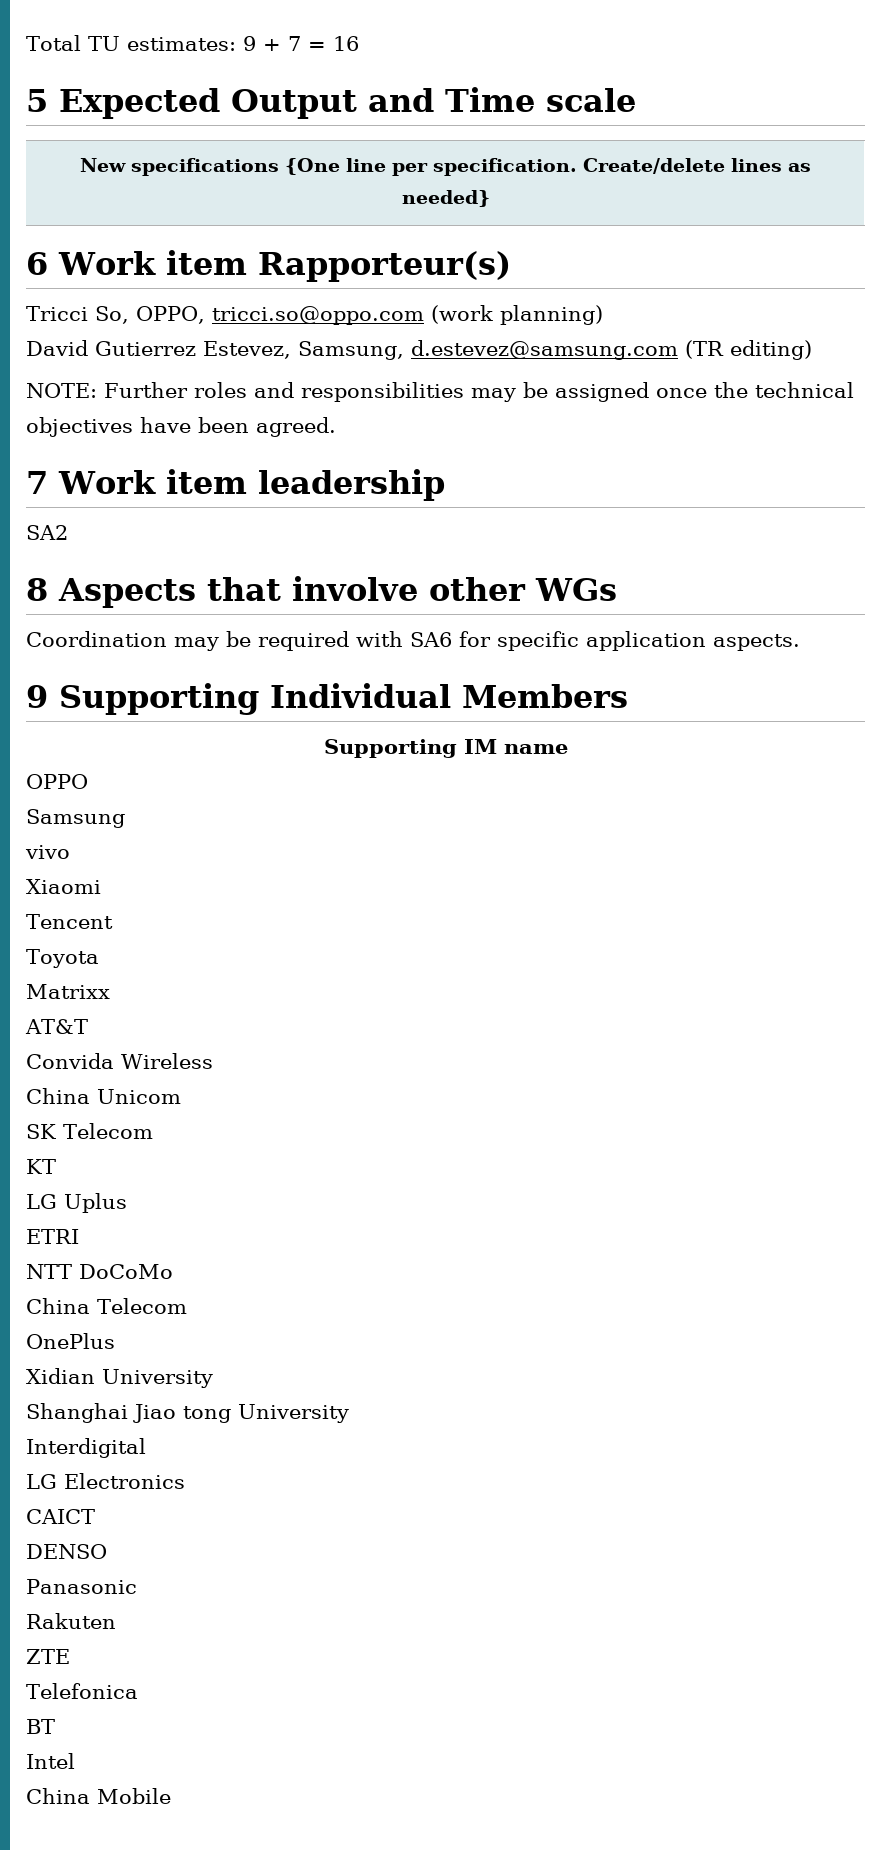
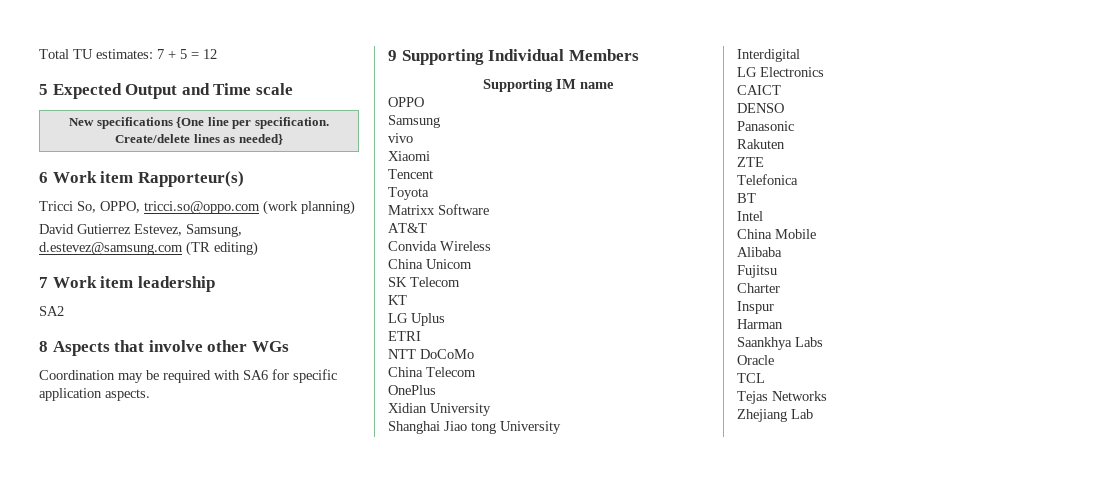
- Total TU estimates: 9 + 7 = 16
+ Total TU estimates: 7 + 5 = 12
- NOTE: Further roles and responsibilities may be assigned once the technical objectives have been agreed.
- Matrixx
+ Matrixx Software
+ Alibaba
+ Fujitsu
+ Charter
+ Inspur
+ Harman
+ Saankhya Labs
+ Oracle
+ TCL
+ Tejas Networks
+ Zhejiang Lab

